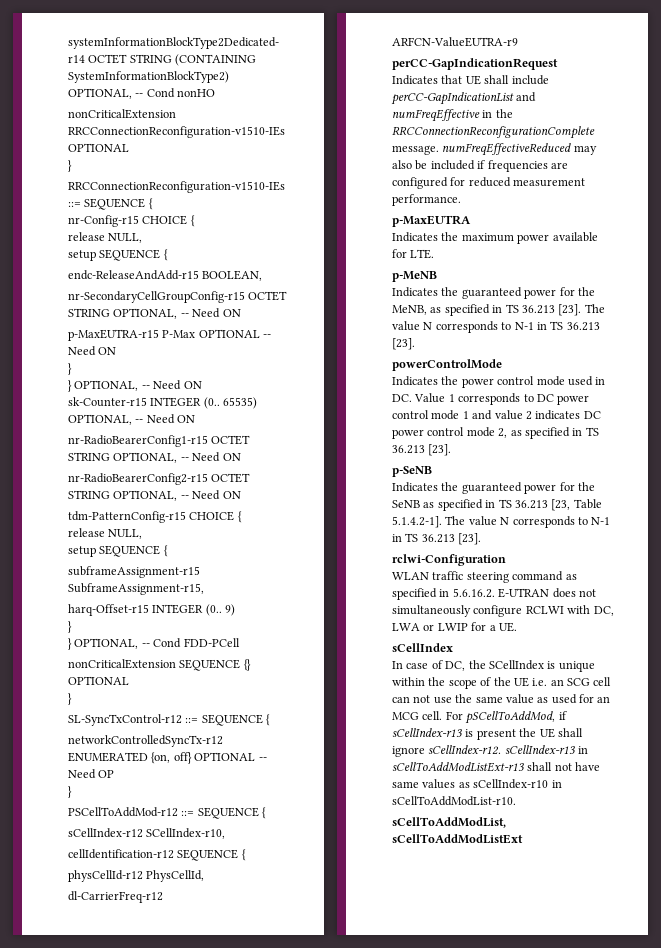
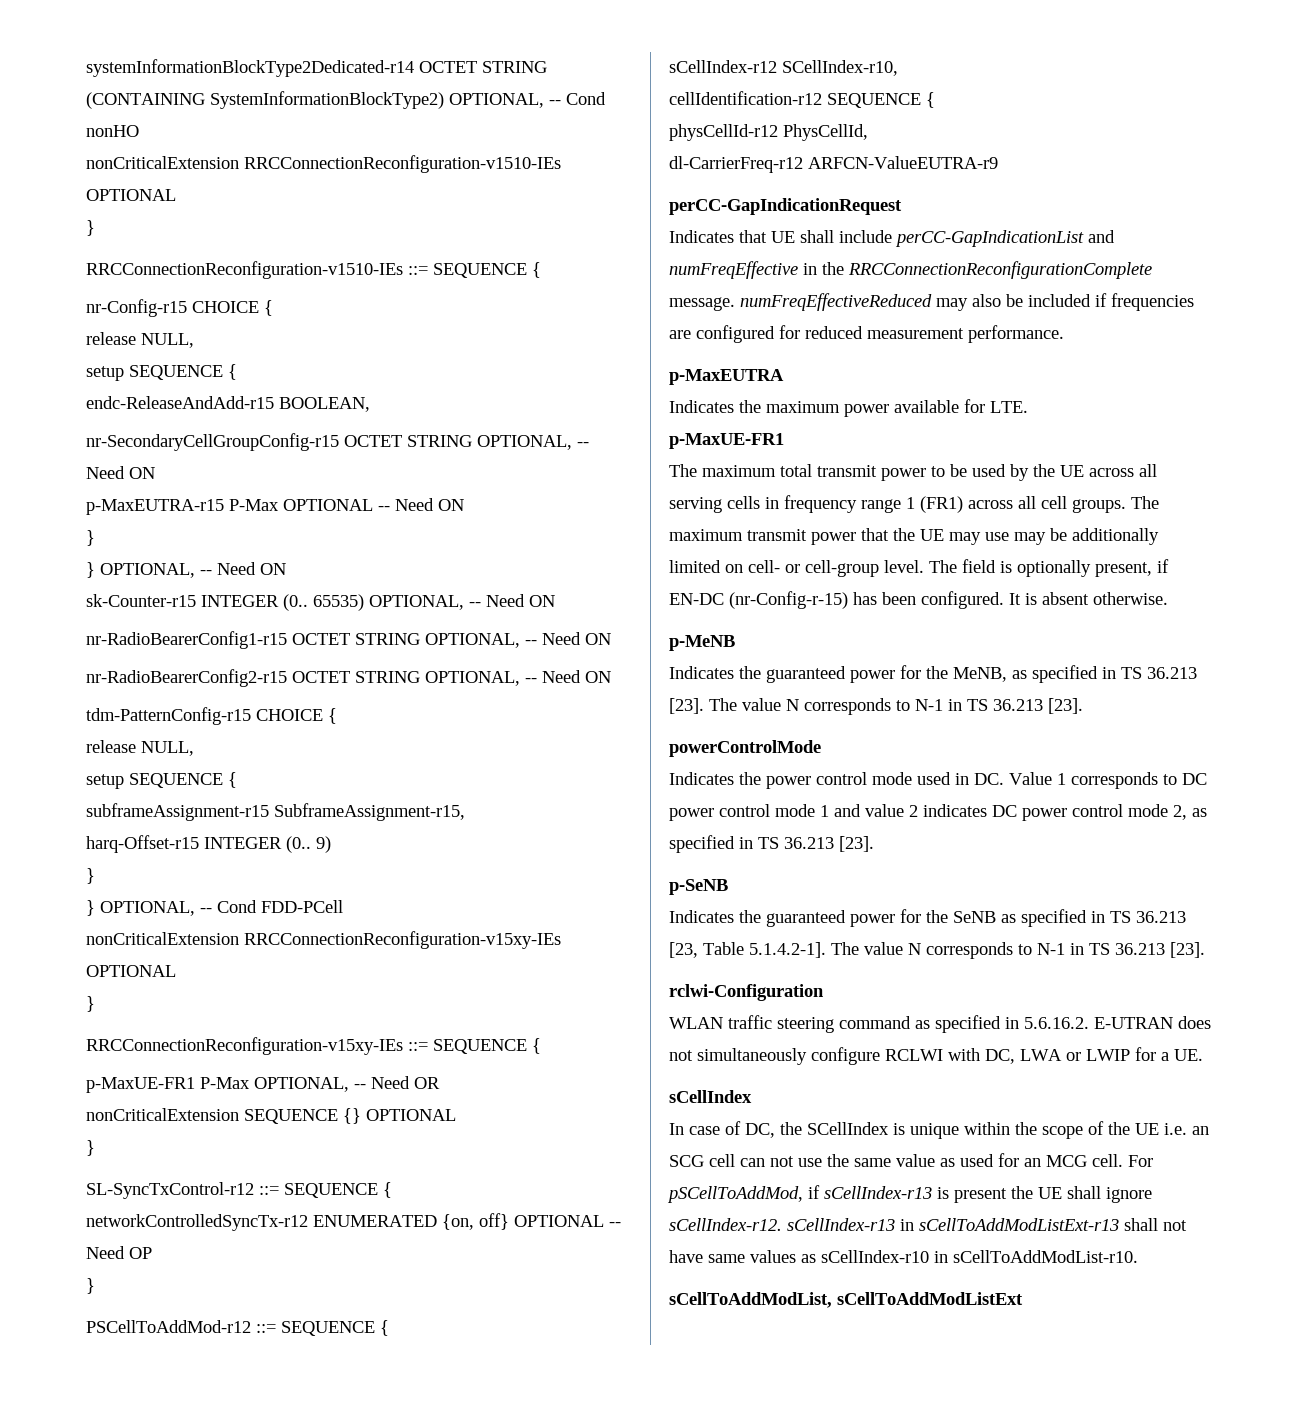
+ nonCriticalExtension RRCConnectionReconfiguration-v15xy-IEs OPTIONAL
+ }
+ RRCConnectionReconfiguration-v15xy-IEs ::= SEQUENCE {
+ p-MaxUE-FR1 P-Max OPTIONAL, -- Need OR
  Indicates the maximum power available for LTE.
+ p-MaxUE-FR1
+ The maximum total transmit power to be used by the UE across all serving cells in frequency range 1 (FR1) across all cell groups. The maximum transmit power that the UE may use may be additionally limited on cell- or cell-group level. The field is optionally present, if EN-DC (nr-Config-r-15) has been configured. It is absent otherwise.

